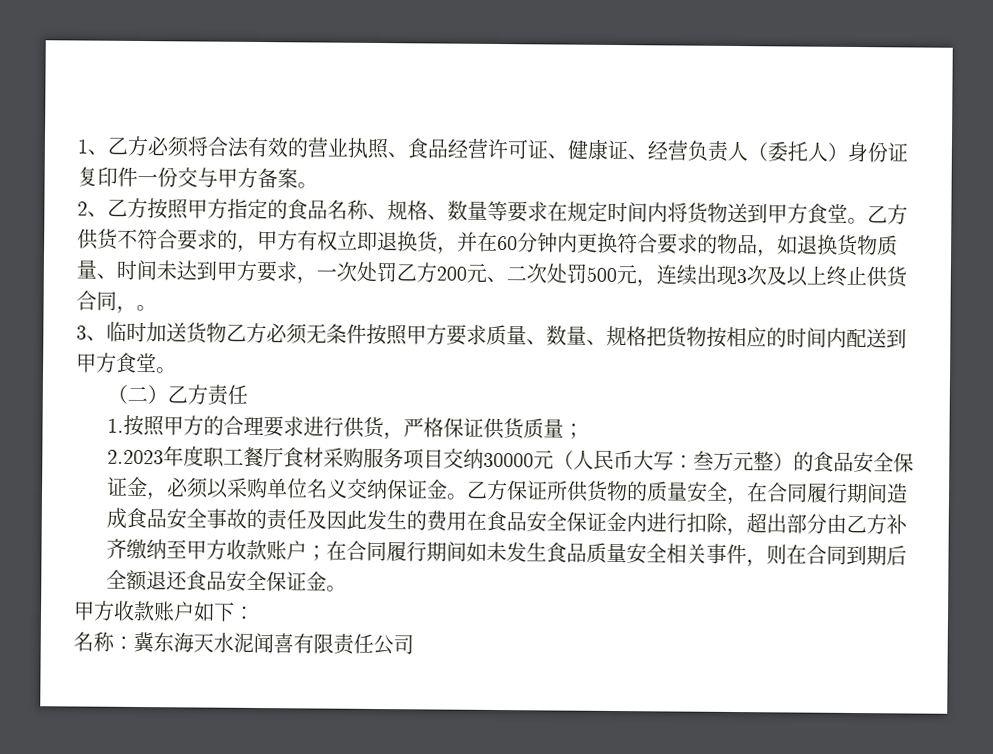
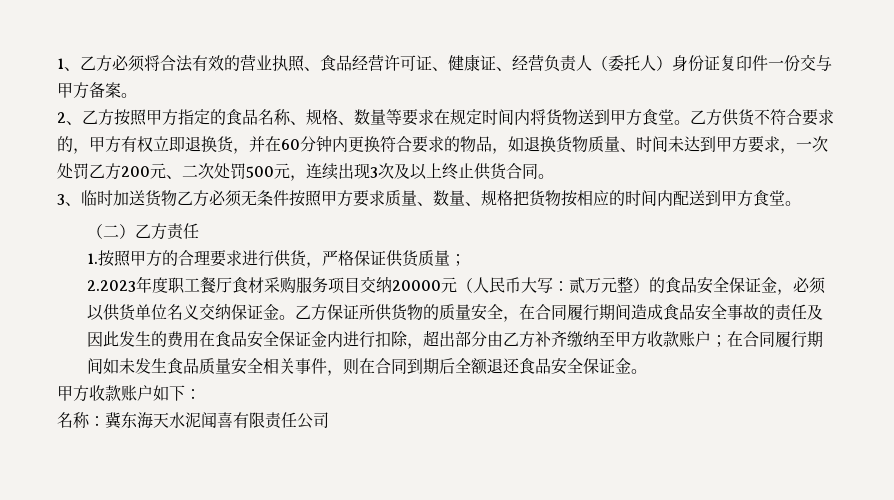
- 乙方供货不符合要求的，甲方有权立即退换货，并在60分钟内更换符合要求的物品，如退换货物质量、时间未达到甲方要求，一次处罚乙方200元、二次处罚500元，连续出现3次及以上终止供货合同，。
+ 乙方供货不符合要求的，甲方有权立即退换货，并在60分钟内更换符合要求的物品，如退换货物质量、时间未达到甲方要求，一次处罚乙方200元、二次处罚500元，连续出现3次及以上终止供货合同。
- 2.2023年度职工餐厅食材采购服务项目交纳30000元（人民币大写：叁万元整）的食品安全保证金，必须以采购单位名义交纳保证金。
+ 2.2023年度职工餐厅食材采购服务项目交纳20000元（人民币大写：贰万元整）的食品安全保证金，必须以供货单位名义交纳保证金。

